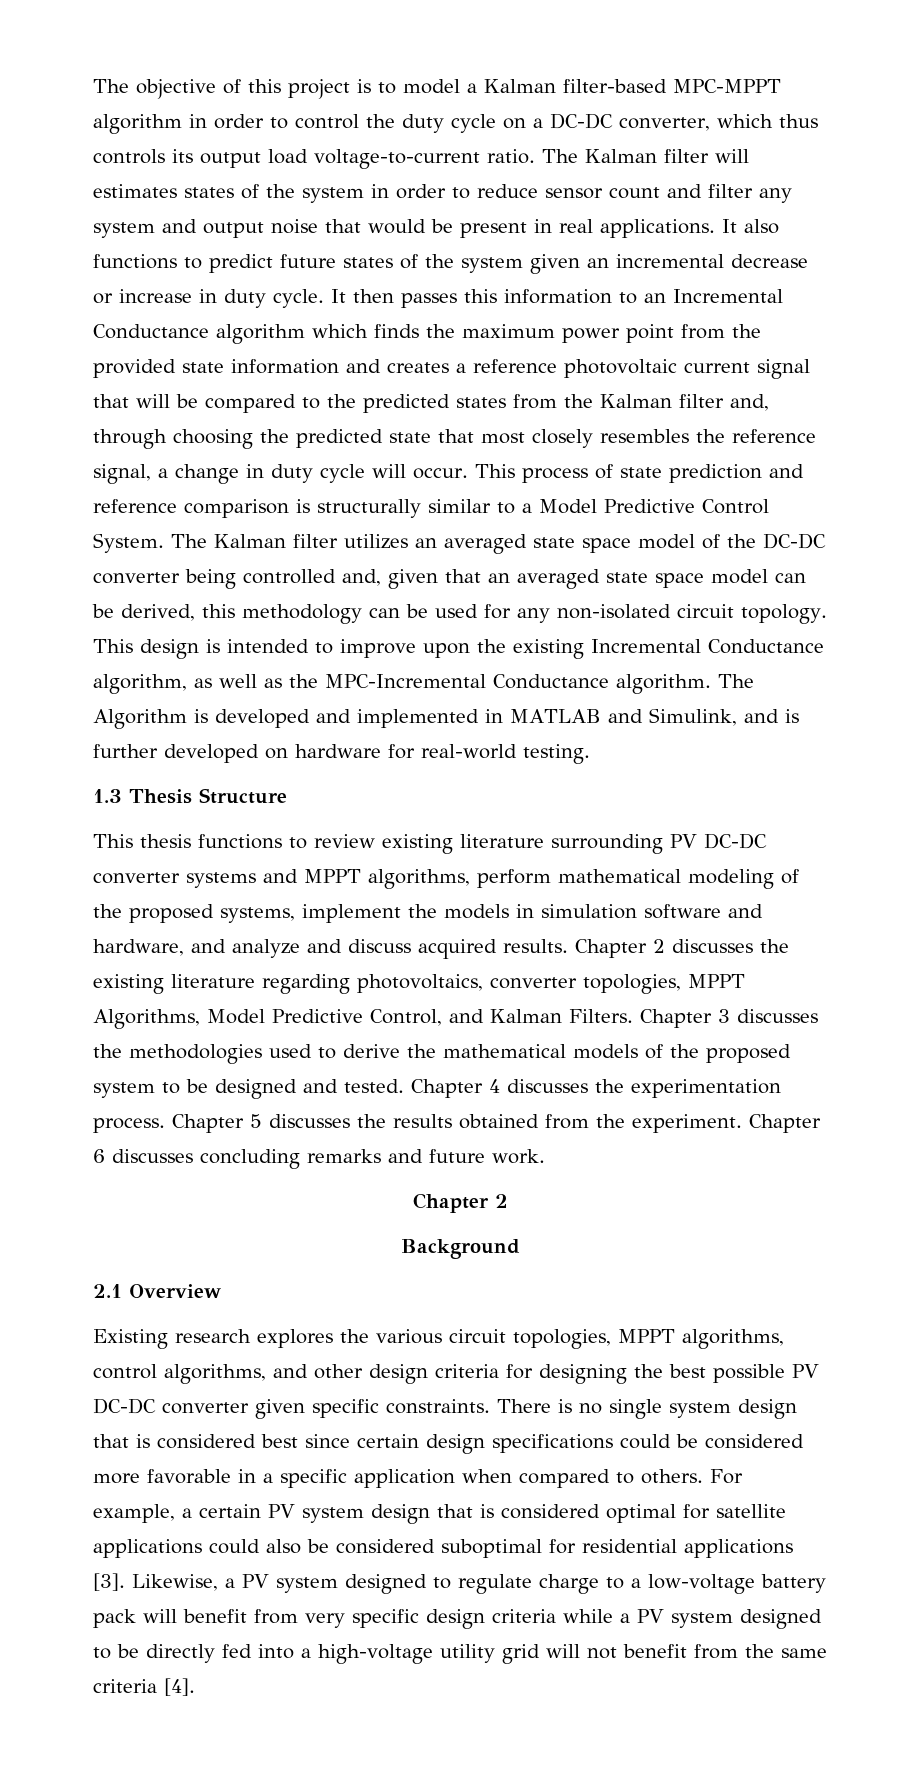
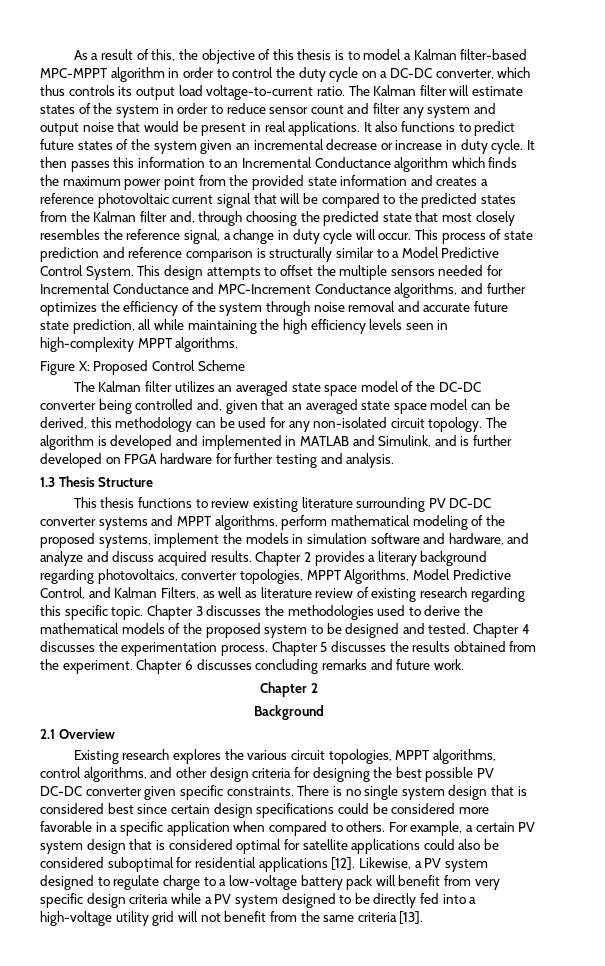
- The objective of this project is to model a Kalman filter-based MPC-MPPT algorithm in order to control the duty cycle on a DC-DC converter, which thus controls its output load voltage-to-current ratio.
+ As a result of this, the objective of this thesis is to model a Kalman filter-based MPC-MPPT algorithm in order to control the duty cycle on a DC-DC converter, which thus controls its output load voltage-to-current ratio.
- The Kalman filter will estimates states of the system in order to reduce sensor count and filter any system and output noise that would be present in real applications.
+ The Kalman filter will estimate states of the system in order to reduce sensor count and filter any system and output noise that would be present in real applications.
- This process of state prediction and reference comparison is structurally similar to a Model Predictive Control System. The Kalman filter utilizes an averaged state space model of the DC-DC converter being controlled and, given that an averaged state space model can be derived, this methodology can be used for any non-isolated circuit topology.
+ This process of state prediction and reference comparison is structurally similar to a Model Predictive Control System. This design attempts to offset the multiple sensors needed for Incremental Conductance and MPC-Increment Conductance algorithms, and further optimizes the efficiency of the system through noise removal and accurate future state prediction, all while maintaining the high efficiency levels seen in high-complexity MPPT algorithms.
+ Figure X: Proposed Control Scheme
+ The Kalman filter utilizes an averaged state space model of the DC-DC converter being controlled and, given that an averaged state space model can be derived, this methodology can be used for any non-isolated circuit topology.
- This design is intended to improve upon the existing Incremental Conductance algorithm, as well as the MPC-Incremental Conductance algorithm. The Algorithm is developed and implemented in MATLAB and Simulink, and is further developed on hardware for real-world testing.
+ The algorithm is developed and implemented in MATLAB and Simulink, and is further developed on FPGA hardware for further testing and analysis.
- Chapter 2 discusses the existing literature regarding photovoltaics, converter topologies, MPPT Algorithms, Model Predictive Control, and Kalman Filters.
+ Chapter 2 provides a literary background regarding photovoltaics, converter topologies, MPPT Algorithms, Model Predictive Control, and Kalman Filters, as well as literature review of existing research regarding this specific topic.
- For example, a certain PV system design that is considered optimal for satellite applications could also be considered suboptimal for residential applications [3].
+ For example, a certain PV system design that is considered optimal for satellite applications could also be considered suboptimal for residential applications [12].
- Likewise, a PV system designed to regulate charge to a low-voltage battery pack will benefit from very specific design criteria while a PV system designed to be directly fed into a high-voltage utility grid will not benefit from the same criteria [4].
+ Likewise, a PV system designed to regulate charge to a low-voltage battery pack will benefit from very specific design criteria while a PV system designed to be directly fed into a high-voltage utility grid will not benefit from the same criteria [13].

